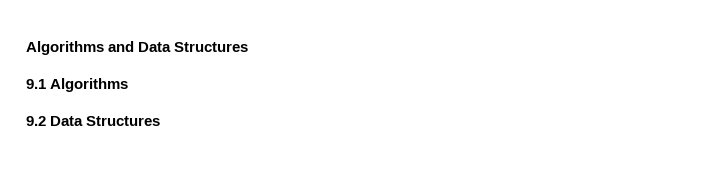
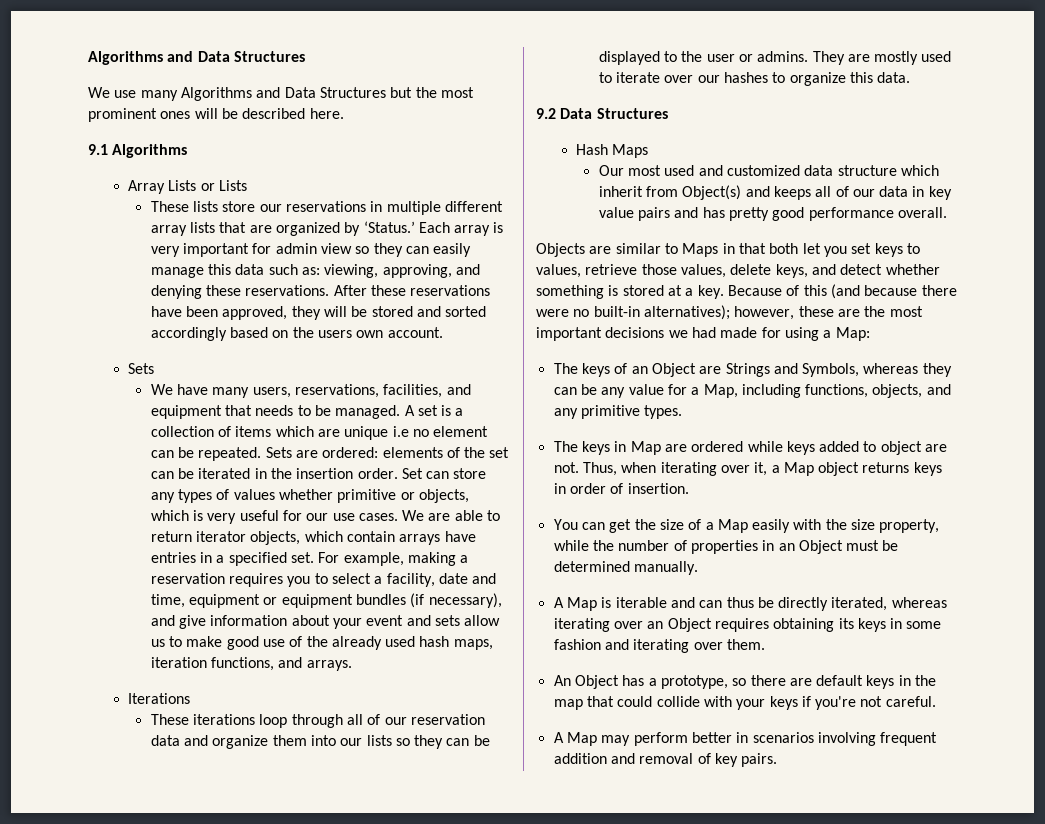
+ We use many Algorithms and Data Structures but the most prominent ones will be described here.
  9.1 Algorithms
+ Array Lists or Lists
+ These lists store our reservations in multiple different array lists that are organized by ‘Status.’ Each array is very important for admin view so they can easily manage this data such as: viewing, approving, and denying these reservations. After these reservations have been approved, they will be stored and sorted accordingly based on the users own account.
+ Sets
+ We have many users, reservations, facilities, and equipment that needs to be managed. A set is a collection of items which are unique i.e no element can be repeated. Sets are ordered: elements of the set can be iterated in the insertion order. Set can store any types of values whether primitive or objects, which is very useful for our use cases. We are able to return iterator objects, which contain arrays have entries in a specified set. For example, making a reservation requires you to select a facility, date and time, equipment or equipment bundles (if necessary), and give information about your event and sets allow us to make good use of the already used hash maps, iteration functions, and arrays.
+ Iterations
+ These iterations loop through all of our reservation data and organize them into our lists so they can be displayed to the user or admins. They are mostly used to iterate over our hashes to organize this data.
  9.2 Data Structures
+ Hash Maps
+ Our most used and customized data structure which inherit from Object(s) and keeps all of our data in key value pairs and has pretty good performance overall.
+ Objects are similar to Maps in that both let you set keys to values, retrieve those values, delete keys, and detect whether something is stored at a key. Because of this (and because there were no built-in alternatives); however, these are the most important decisions we had made for using a Map:
+ The keys of an Object are Strings and Symbols, whereas they can be any value for a Map, including functions, objects, and any primitive types.
+ The keys in Map are ordered while keys added to object are not. Thus, when iterating over it, a Map object returns keys in order of insertion.
+ You can get the size of a Map easily with the size property, while the number of properties in an Object must be determined manually.
+ A Map is iterable and can thus be directly iterated, whereas iterating over an Object requires obtaining its keys in some fashion and iterating over them.
+ An Object has a prototype, so there are default keys in the map that could collide with your keys if you're not careful.
+ A Map may perform better in scenarios involving frequent addition and removal of key pairs.

